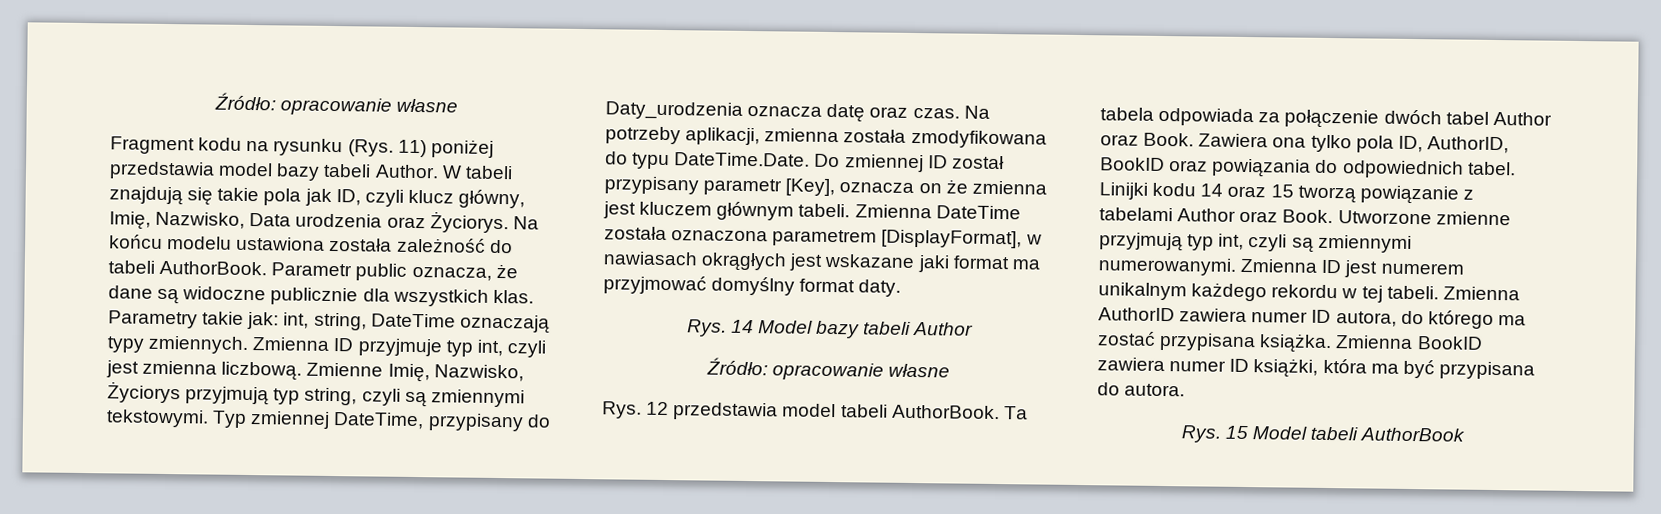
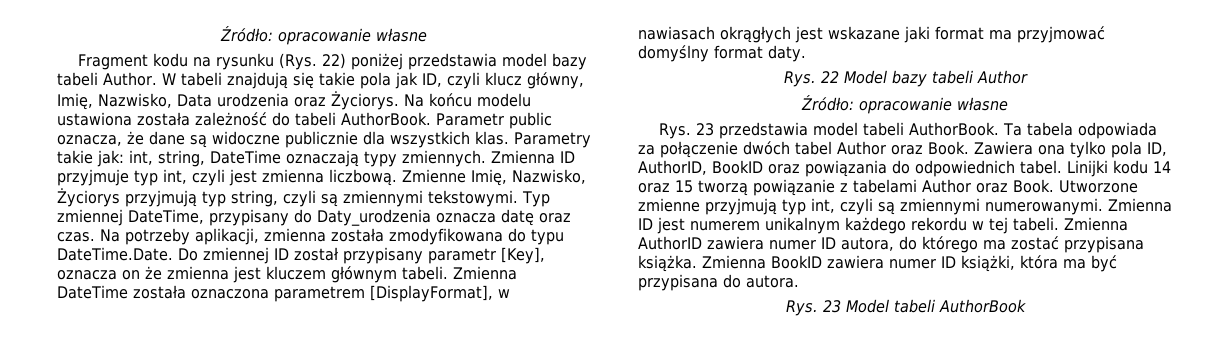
- Fragment kodu na rysunku (Rys. 11) poniżej przedstawia model bazy tabeli Author.
+ Fragment kodu na rysunku (Rys. 22) poniżej przedstawia model bazy tabeli Author.
- Rys. 14 Model bazy tabeli Author
+ Rys. 22 Model bazy tabeli Author
- Rys. 12 przedstawia model tabeli AuthorBook.
+ Rys. 23 przedstawia model tabeli AuthorBook.
- Rys. 15 Model tabeli AuthorBook
+ Rys. 23 Model tabeli AuthorBook

